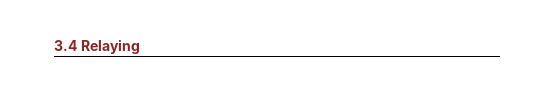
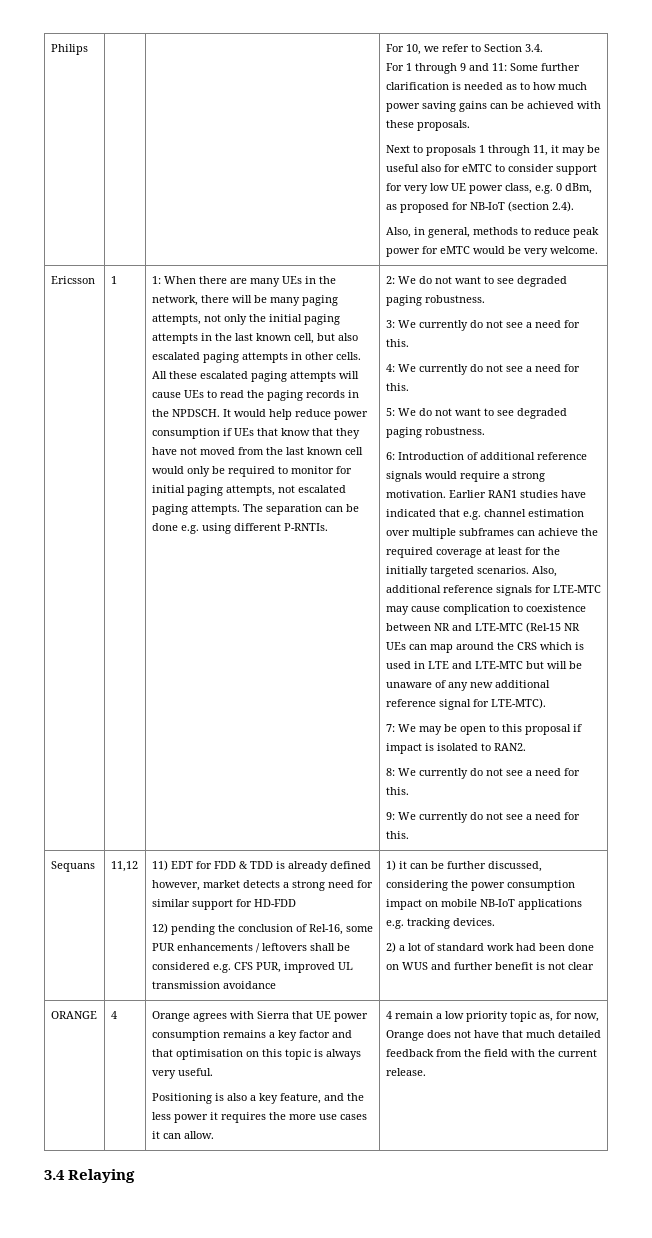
+ Philips | | | For 10, we refer to Section 3.4.
+ For 1 through 9 and 11: Some further clarification is needed as to how much power saving gains can be achieved with these proposals.
+ Next to proposals 1 through 11, it may be useful also for eMTC to consider support for very low UE power class, e.g. 0 dBm, as proposed for NB-IoT (section 2.4).
+ Also, in general, methods to reduce peak power for eMTC would be very welcome.
+ Ericsson | 1 | 1: When there are many UEs in the network, there will be many paging attempts, not only the initial paging attempts in the last known cell, but also escalated paging attempts in other cells. All these escalated paging attempts will cause UEs to read the paging records in the NPDSCH. It would help reduce power consumption if UEs that know that they have not moved from the last known cell would only be required to monitor for initial paging attempts, not escalated paging attempts. The separation can be done e.g. using different P-RNTIs. | 2: We do not want to see degraded paging robustness.
+ 3: We currently do not see a need for this.
+ 4: We currently do not see a need for this.
+ 5: We do not want to see degraded paging robustness.
+ 6: Introduction of additional reference signals would require a strong motivation. Earlier RAN1 studies have indicated that e.g. channel estimation over multiple subframes can achieve the required coverage at least for the initially targeted scenarios. Also, additional reference signals for LTE-MTC may cause complication to coexistence between NR and LTE-MTC (Rel-15 NR UEs can map around the CRS which is used in LTE and LTE-MTC but will be unaware of any new additional reference signal for LTE-MTC).
+ 7: We may be open to this proposal if impact is isolated to RAN2.
+ 8: We currently do not see a need for this.
+ 9: We currently do not see a need for this.
+ Sequans | 11,12 | 11) EDT for FDD & TDD is already defined however, market detects a strong need for similar support for HD-FDD
+ 12) pending the conclusion of Rel-16, some PUR enhancements / leftovers shall be considered e.g. CFS PUR, improved UL transmission avoidance | 1) it can be further discussed, considering the power consumption impact on mobile NB-IoT applications e.g. tracking devices.
+ 2) a lot of standard work had been done on WUS and further benefit is not clear
+ ORANGE | 4 | Orange agrees with Sierra that UE power consumption remains a key factor and that optimisation on this topic is always very useful.
+ Positioning is also a key feature, and the less power it requires the more use cases it can allow. | 4 remain a low priority topic as, for now, Orange does not have that much detailed feedback from the field with the current release.

